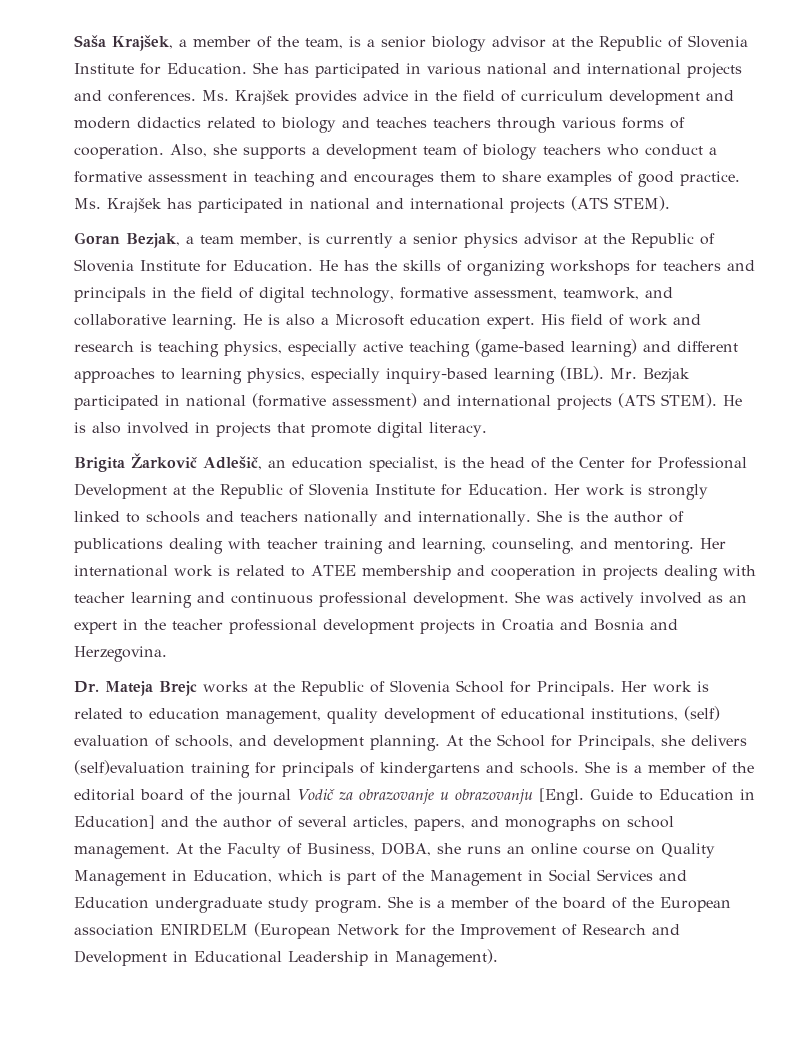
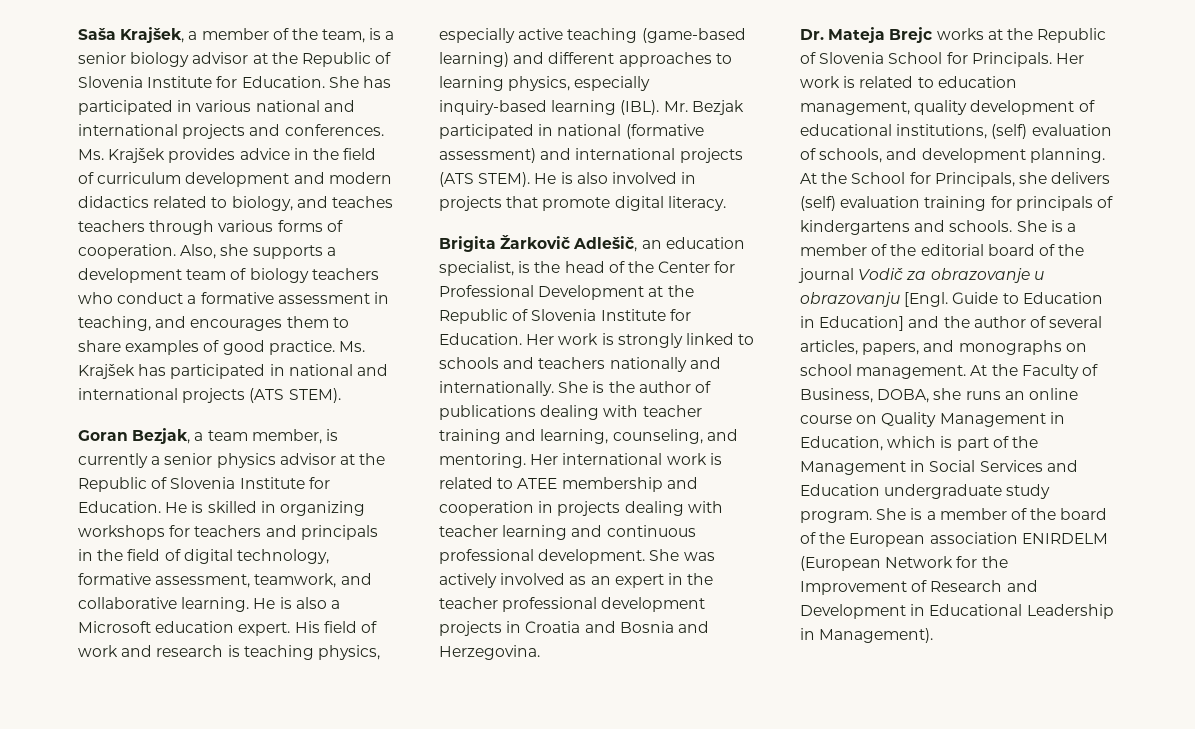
- Ms. Krajšek provides advice in the field of curriculum development and modern didactics related to biology and teaches teachers through various forms of cooperation.
+ Ms. Krajšek provides advice in the field of curriculum development and modern didactics related to biology, and teaches teachers through various forms of cooperation.
- Also, she supports a development team of biology teachers who conduct a formative assessment in teaching and encourages them to share examples of good practice.
+ Also, she supports a development team of biology teachers who conduct a formative assessment in teaching, and encourages them to share examples of good practice.
- He has the skills of organizing workshops for teachers and principals in the field of digital technology, formative assessment, teamwork, and collaborative learning.
+ He is skilled in organizing workshops for teachers and principals in the field of digital technology, formative assessment, teamwork, and collaborative learning.
- At the School for Principals, she delivers (self)evaluation training for principals of kindergartens and schools.
+ At the School for Principals, she delivers (self) evaluation training for principals of kindergartens and schools.

